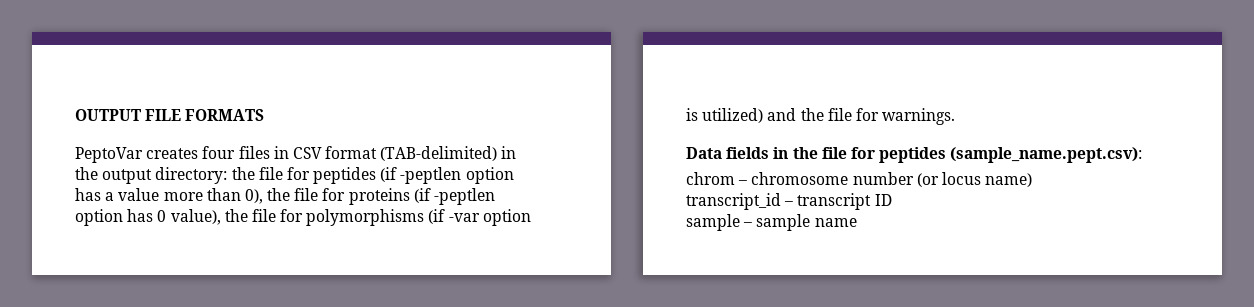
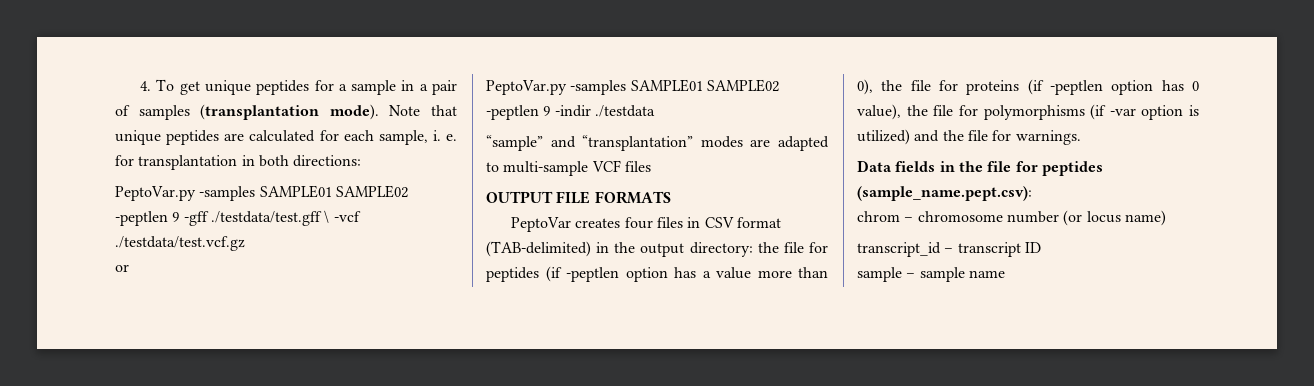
+ 4. To get unique peptides for a sample in a pair of samples (transplantation mode). Note that unique peptides are calculated for each sample, i. e. for transplantation in both directions:
+ PeptoVar.py -samples SAMPLE01 SAMPLE02 -peptlen 9 -gff ./testdata/test.gff \ -vcf ./testdata/test.vcf.gz
+ or
+ PeptoVar.py -samples SAMPLE01 SAMPLE02 -peptlen 9 -indir ./testdata
+ “sample” and “transplantation” modes are adapted to multi-sample VCF files

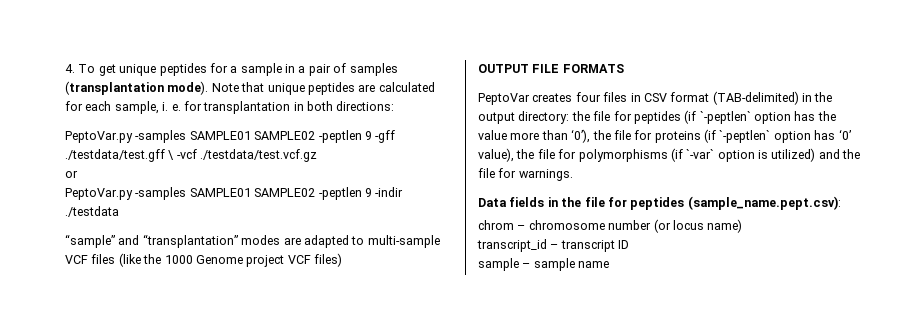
- “sample” and “transplantation” modes are adapted to multi-sample VCF files
+ “sample” and “transplantation” modes are adapted to multi-sample VCF files (like the 1000 Genome project VCF files)
- PeptoVar creates four files in CSV format (TAB-delimited) in the output directory: the file for peptides (if -peptlen option has a value more than 0), the file for proteins (if -peptlen option has 0 value), the file for polymorphisms (if -var option is utilized) and the file for warnings.
+ PeptoVar creates four files in CSV format (TAB-delimited) in the output directory: the file for peptides (if `-peptlen` option has the value more than ‘0’), the file for proteins (if `-peptlen` option has ‘0’ value), the file for polymorphisms (if `-var` option is utilized) and the file for warnings.

